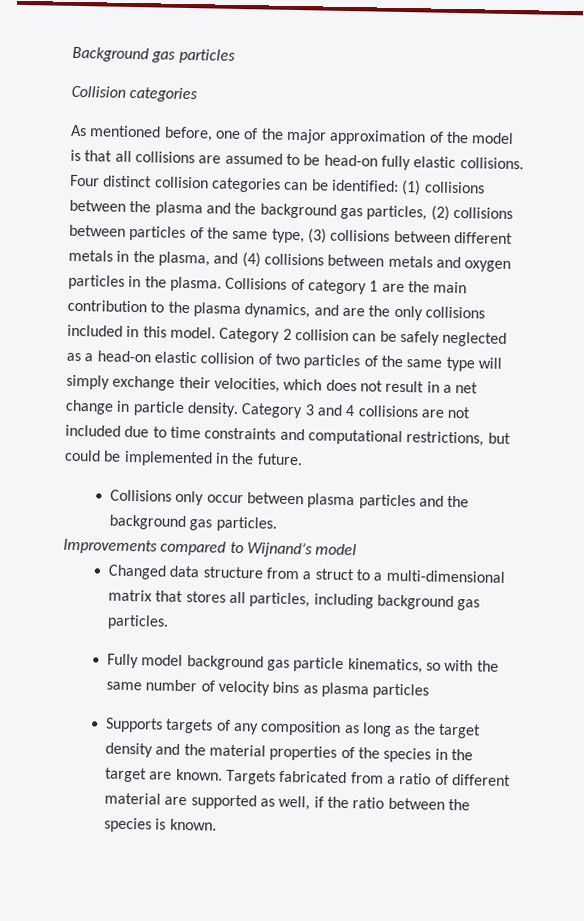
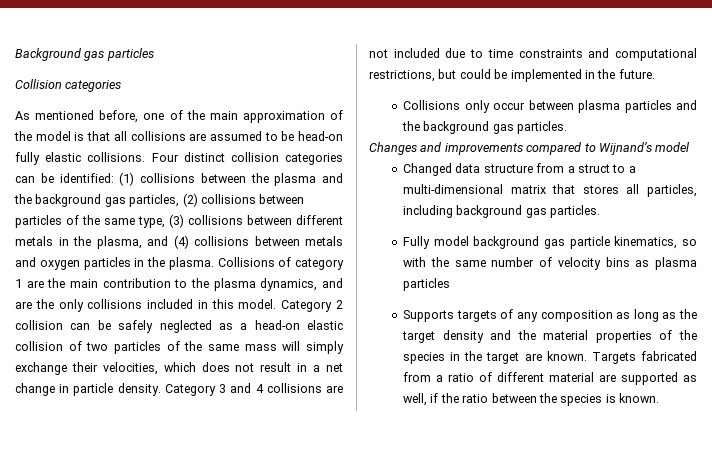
- As mentioned before, one of the major approximation of the model is that all collisions are assumed to be head-on fully elastic collisions.
+ As mentioned before, one of the main approximation of the model is that all collisions are assumed to be head-on fully elastic collisions.
- Category 2 collision can be safely neglected as a head-on elastic collision of two particles of the same type will simply exchange their velocities, which does not result in a net change in particle density.
+ Category 2 collision can be safely neglected as a head-on elastic collision of two particles of the same mass will simply exchange their velocities, which does not result in a net change in particle density.
- Improvements compared to Wijnand’s model
+ Changes and improvements compared to Wijnand’s model

